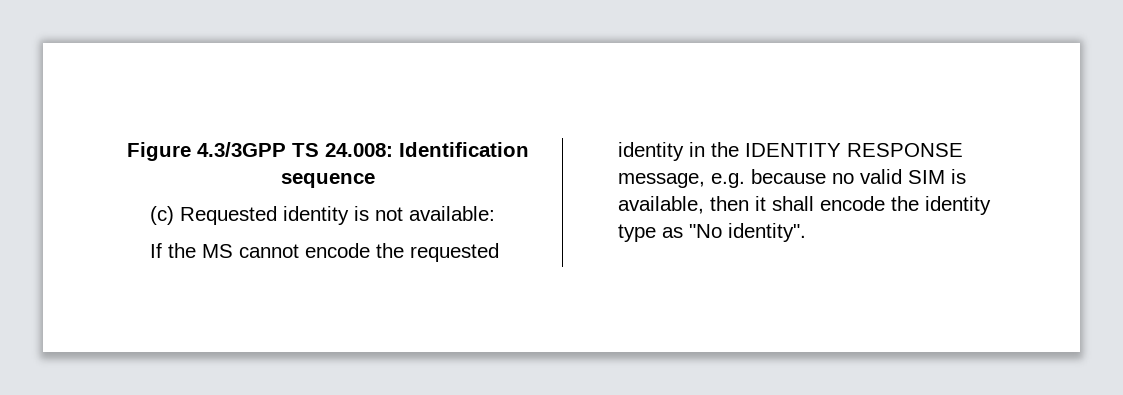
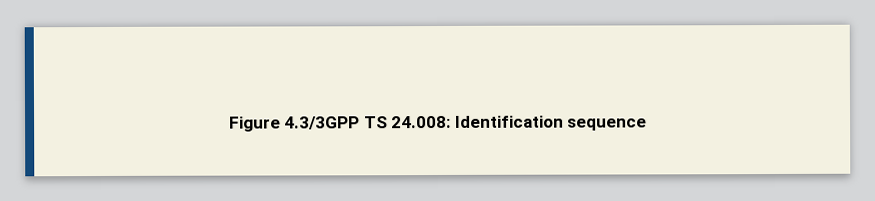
- (c) Requested identity is not available:
- If the MS cannot encode the requested identity in the IDENTITY RESPONSE message, e.g. because no valid SIM is available, then it shall encode the identity type as "No identity".

